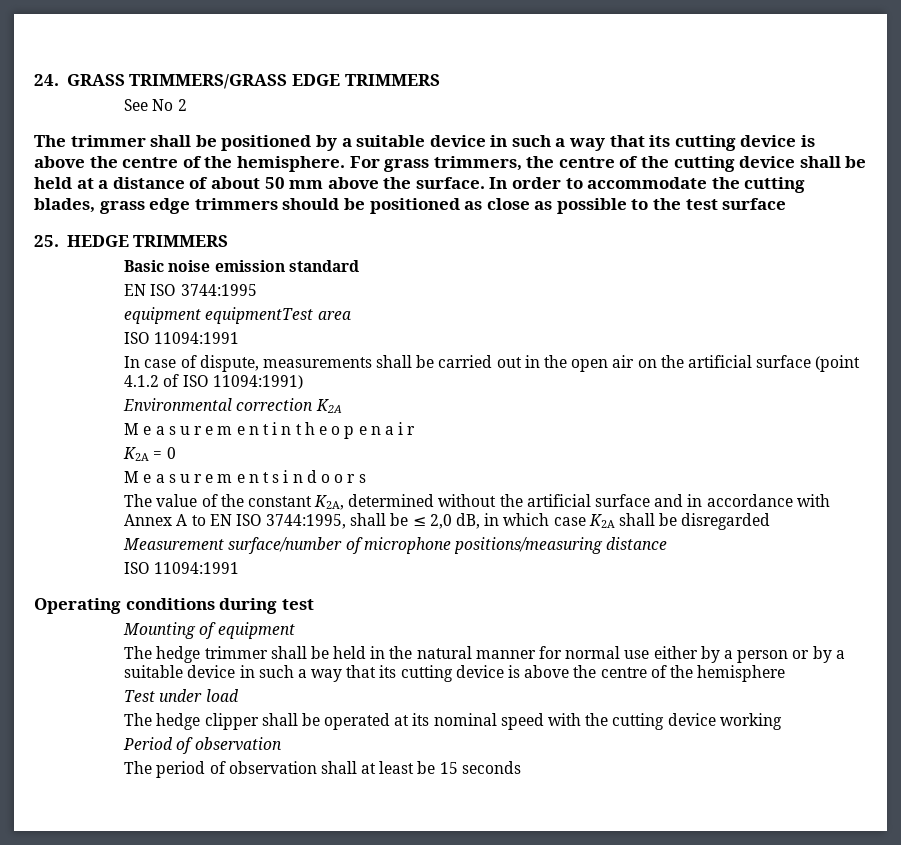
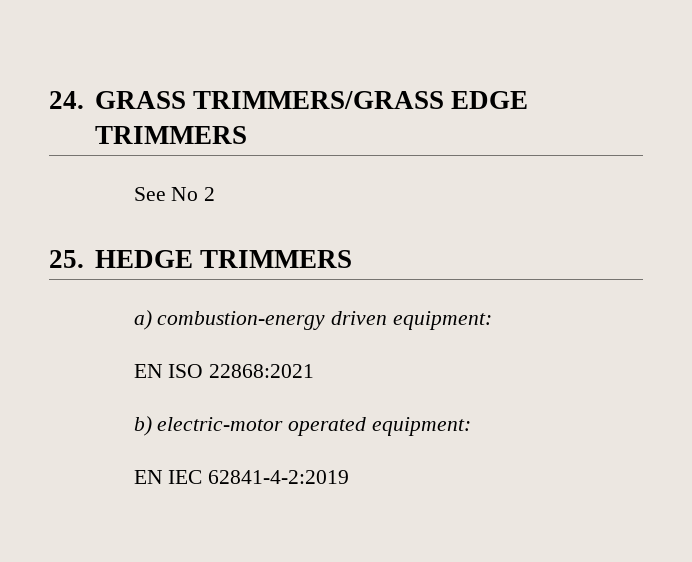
- The trimmer shall be positioned by a suitable device in such a way that its cutting device is above the centre of the hemisphere. For grass trimmers, the centre of the cutting device shall be held at a distance of about 50 mm above the surface. In order to accommodate the cutting blades, grass edge trimmers should be positioned as close as possible to the test surface
  25. HEDGE TRIMMERS
- Basic noise emission standard
- EN ISO 3744:1995
- equipment equipmentTest area
- ISO 11094:1991
- In case of dispute, measurements shall be carried out in the open air on the artificial surface (point 4.1.2 of ISO 11094:1991)
- Environmental correction K2A
- M e a s u r e m e n t i n t h e o p e n a i r
- K2A = 0
- M e a s u r e m e n t s i n d o o r s
- The value of the constant K2A, determined without the artificial surface and in accordance with Annex A to EN ISO 3744:1995, shall be ≤ 2,0 dB, in which case K2A shall be disregarded
- Measurement surface/number of microphone positions/measuring distance
- ISO 11094:1991
- Operating conditions during test
- Mounting of equipment
- The hedge trimmer shall be held in the natural manner for normal use either by a person or by a suitable device in such a way that its cutting device is above the centre of the hemisphere
- Test under load
- The hedge clipper shall be operated at its nominal speed with the cutting device working
- Period of observation
- The period of observation shall at least be 15 seconds
+ a) combustion-energy driven equipment:
+ EN ISO 22868:2021
+ b) electric-motor operated equipment:
+ EN IEC 62841-4-2:2019

